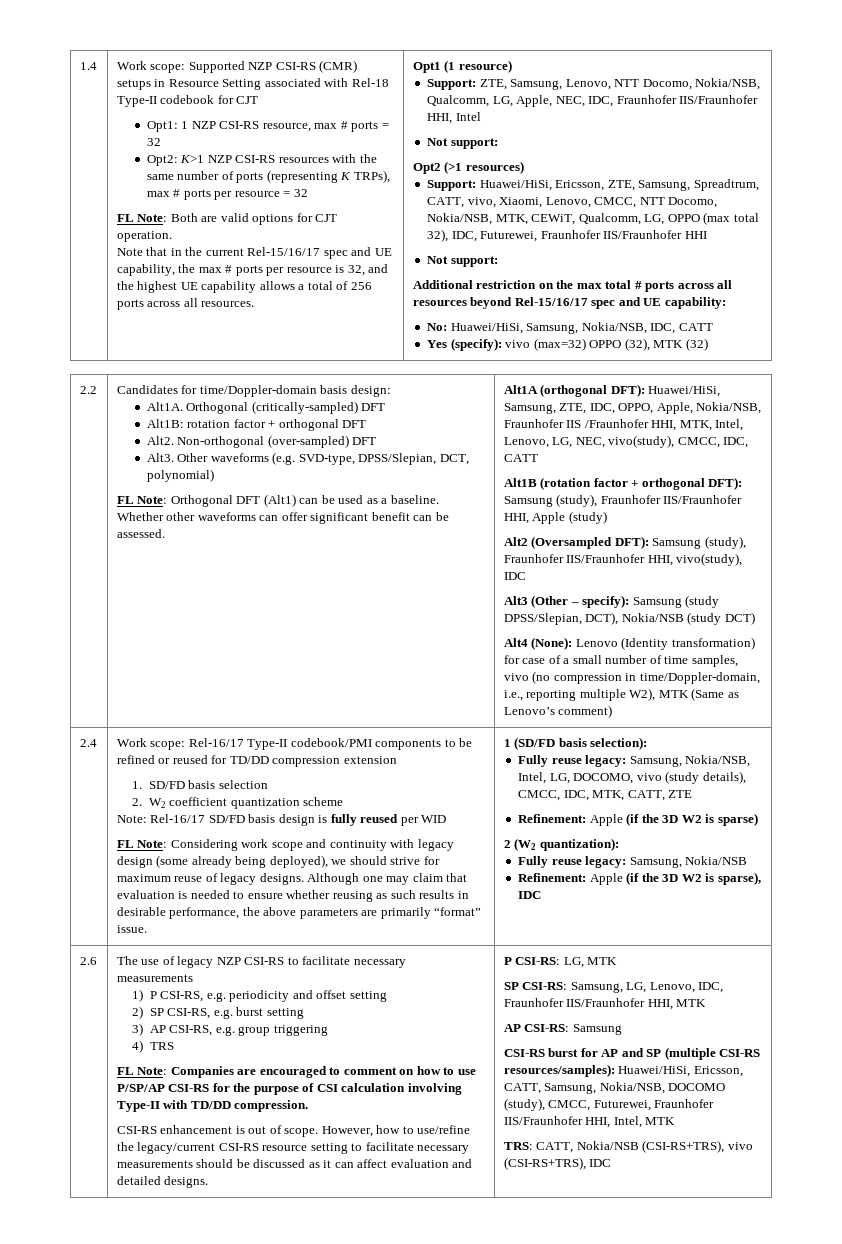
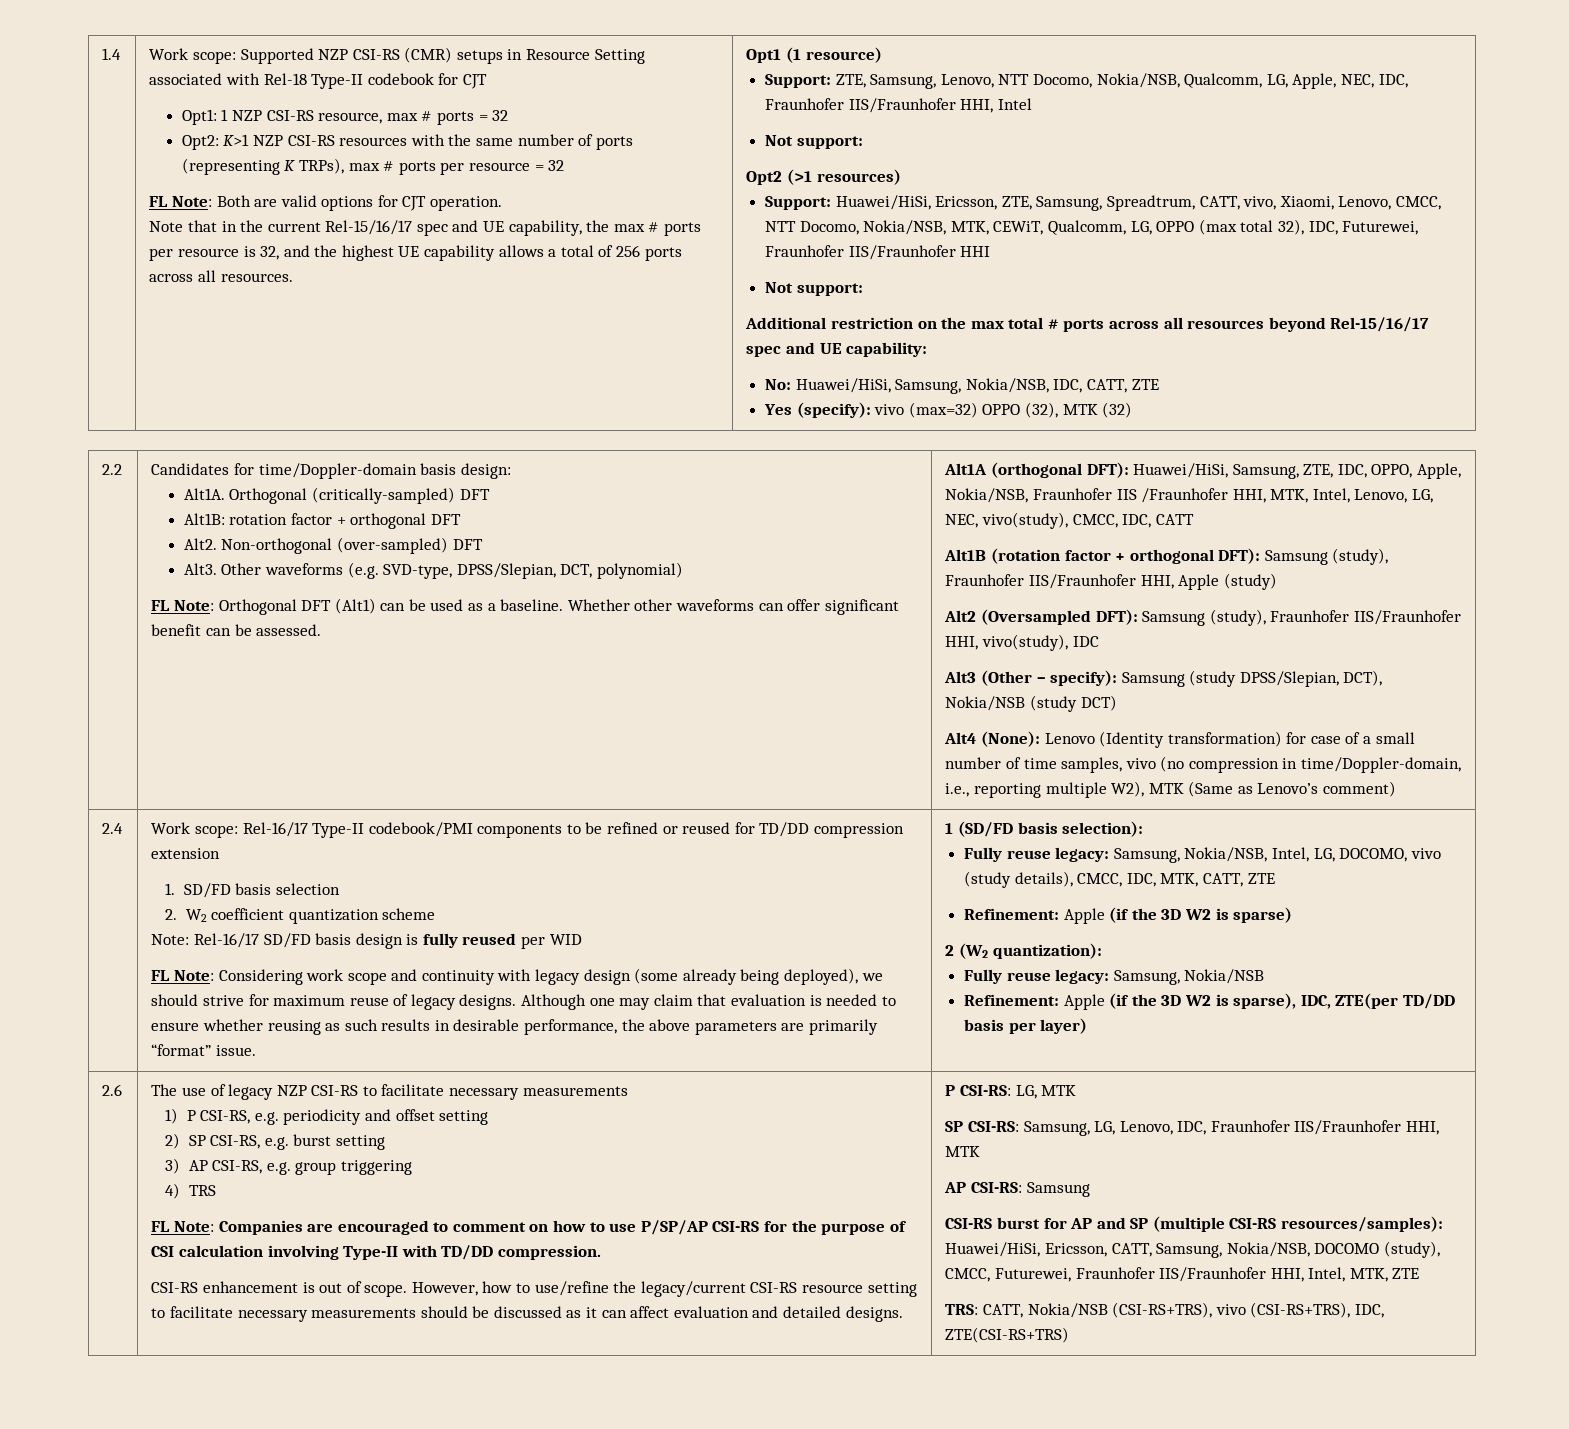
- No: Huawei/HiSi, Samsung, Nokia/NSB, IDC, CATT
+ No: Huawei/HiSi, Samsung, Nokia/NSB, IDC, CATT, ZTE
- Refinement: Apple (if the 3D W2 is sparse), IDC
+ Refinement: Apple (if the 3D W2 is sparse), IDC, ZTE(per TD/DD basis per layer)
- CSI-RS burst for AP and SP (multiple CSI-RS resources/samples): Huawei/HiSi, Ericsson, CATT, Samsung, Nokia/NSB, DOCOMO (study), CMCC, Futurewei, Fraunhofer IIS/Fraunhofer HHI, Intel, MTK
+ CSI-RS burst for AP and SP (multiple CSI-RS resources/samples): Huawei/HiSi, Ericsson, CATT, Samsung, Nokia/NSB, DOCOMO (study), CMCC, Futurewei, Fraunhofer IIS/Fraunhofer HHI, Intel, MTK, ZTE
- TRS: CATT, Nokia/NSB (CSI-RS+TRS), vivo (CSI-RS+TRS), IDC
+ TRS: CATT, Nokia/NSB (CSI-RS+TRS), vivo (CSI-RS+TRS), IDC, ZTE(CSI-RS+TRS)

